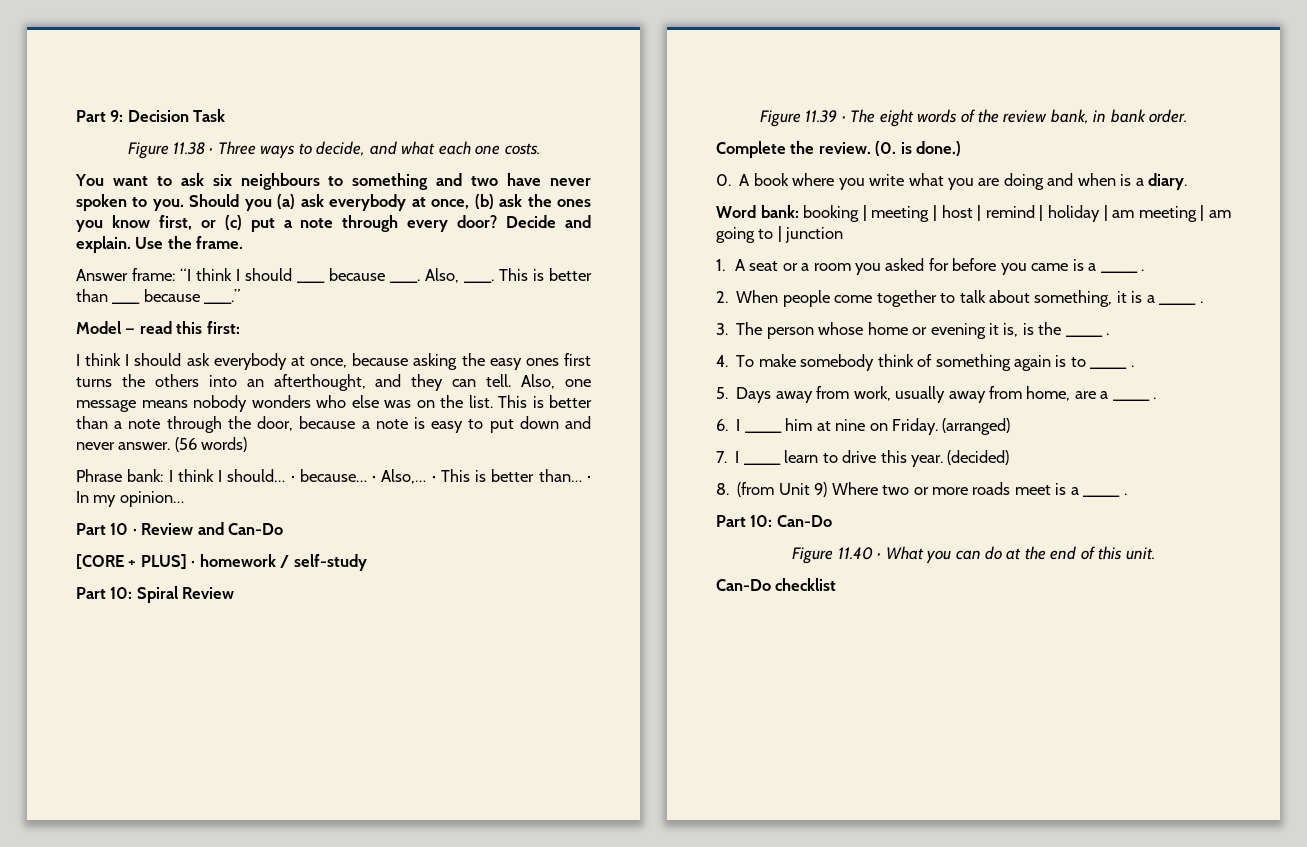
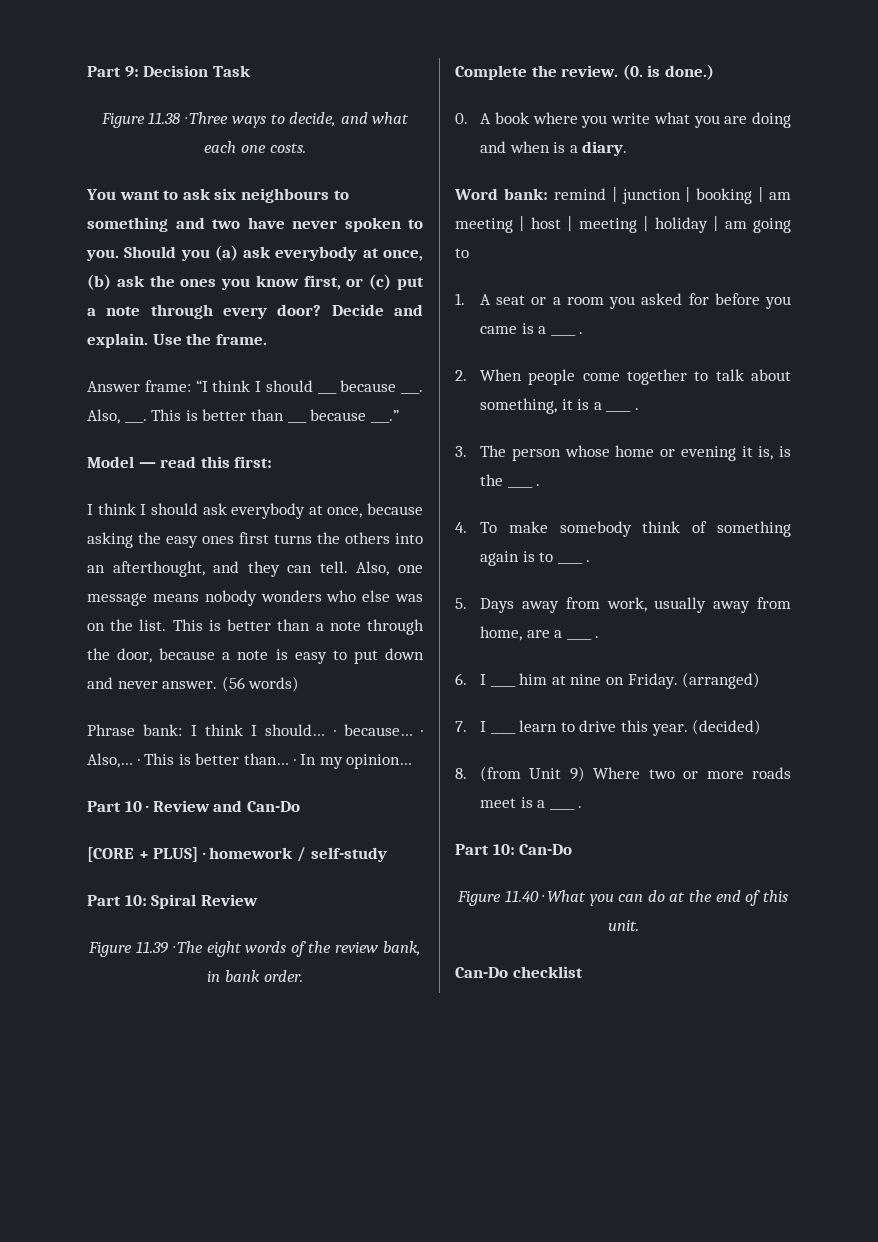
- Word bank: booking | meeting | host | remind | holiday | am meeting | am going to | junction
+ Word bank: remind | junction | booking | am meeting | host | meeting | holiday | am going to

